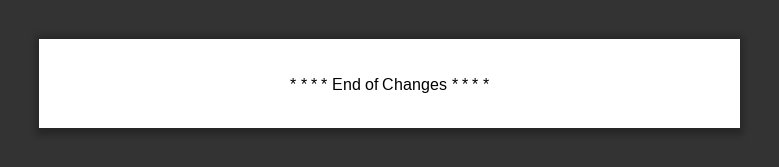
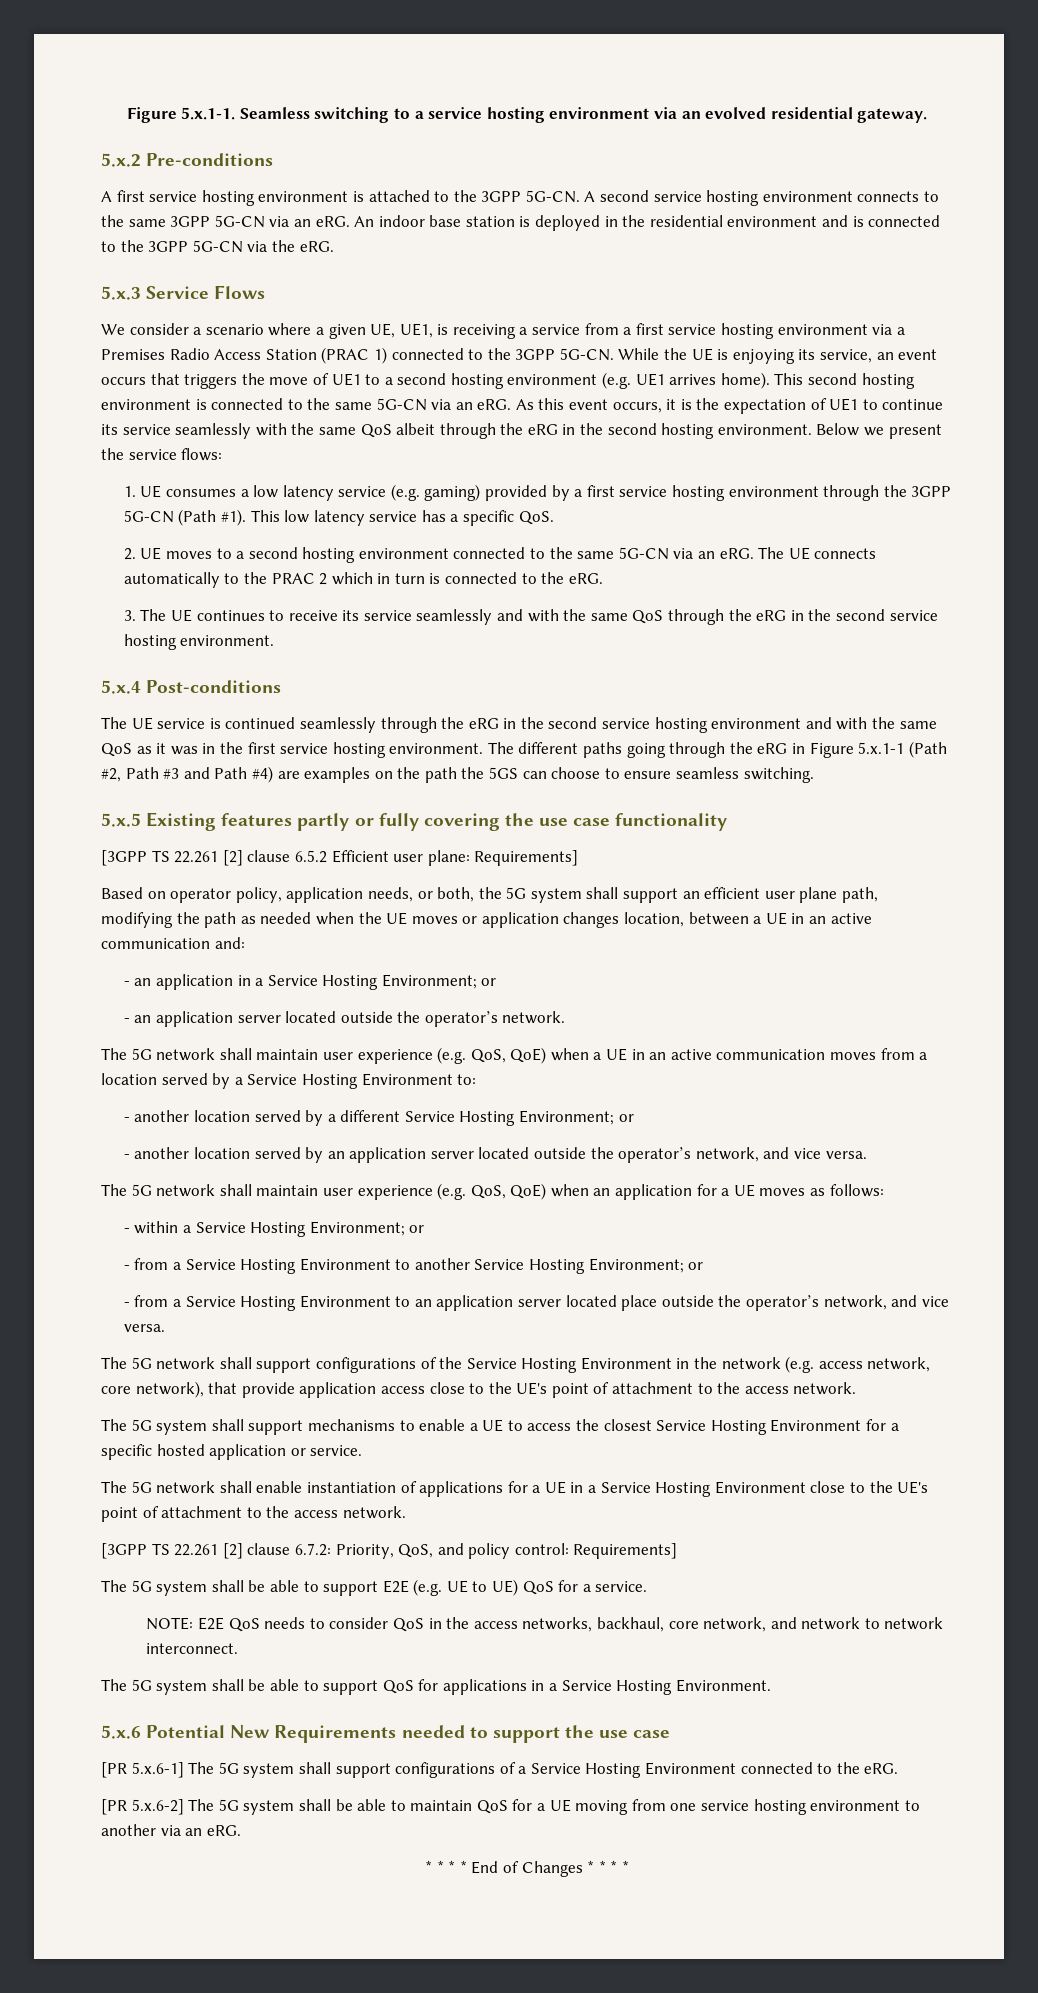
+ Figure 5.x.1-1. Seamless switching to a service hosting environment via an evolved residential gateway.
+ 5.x.2 Pre-conditions
+ A first service hosting environment is attached to the 3GPP 5G-CN. A second service hosting environment connects to the same 3GPP 5G-CN via an eRG. An indoor base station is deployed in the residential environment and is connected to the 3GPP 5G-CN via the eRG.
+ 5.x.3 Service Flows
+ We consider a scenario where a given UE, UE1, is receiving a service from a first service hosting environment via a Premises Radio Access Station (PRAC 1) connected to the 3GPP 5G-CN. While the UE is enjoying its service, an event occurs that triggers the move of UE1 to a second hosting environment (e.g. UE1 arrives home). This second hosting environment is connected to the same 5G-CN via an eRG. As this event occurs, it is the expectation of UE1 to continue its service seamlessly with the same QoS albeit through the eRG in the second hosting environment. Below we present the service flows:
+ 1. UE consumes a low latency service (e.g. gaming) provided by a first service hosting environment through the 3GPP 5G-CN (Path #1). This low latency service has a specific QoS.
+ 2. UE moves to a second hosting environment connected to the same 5G-CN via an eRG. The UE connects automatically to the PRAC 2 which in turn is connected to the eRG.
+ 3. The UE continues to receive its service seamlessly and with the same QoS through the eRG in the second service hosting environment.
+ 5.x.4 Post-conditions
+ The UE service is continued seamlessly through the eRG in the second service hosting environment and with the same QoS as it was in the first service hosting environment. The different paths going through the eRG in Figure 5.x.1-1 (Path #2, Path #3 and Path #4) are examples on the path the 5GS can choose to ensure seamless switching.
+ 5.x.5 Existing features partly or fully covering the use case functionality
+ [3GPP TS 22.261 [2] clause 6.5.2 Efficient user plane: Requirements]
+ Based on operator policy, application needs, or both, the 5G system shall support an efficient user plane path, modifying the path as needed when the UE moves or application changes location, between a UE in an active communication and:
+ - an application in a Service Hosting Environment; or
+ - an application server located outside the operator’s network.
+ The 5G network shall maintain user experience (e.g. QoS, QoE) when a UE in an active communication moves from a location served by a Service Hosting Environment to:
+ - another location served by a different Service Hosting Environment; or
+ - another location served by an application server located outside the operator’s network, and vice versa.
+ The 5G network shall maintain user experience (e.g. QoS, QoE) when an application for a UE moves as follows:
+ - within a Service Hosting Environment; or
+ - from a Service Hosting Environment to another Service Hosting Environment; or
+ - from a Service Hosting Environment to an application server located place outside the operator’s network, and vice versa.
+ The 5G network shall support configurations of the Service Hosting Environment in the network (e.g. access network, core network), that provide application access close to the UE's point of attachment to the access network.
+ The 5G system shall support mechanisms to enable a UE to access the closest Service Hosting Environment for a specific hosted application or service.
+ The 5G network shall enable instantiation of applications for a UE in a Service Hosting Environment close to the UE's point of attachment to the access network.
+ [3GPP TS 22.261 [2] clause 6.7.2: Priority, QoS, and policy control: Requirements]
+ The 5G system shall be able to support E2E (e.g. UE to UE) QoS for a service.
+ NOTE: E2E QoS needs to consider QoS in the access networks, backhaul, core network, and network to network interconnect.
+ The 5G system shall be able to support QoS for applications in a Service Hosting Environment.
+ 5.x.6 Potential New Requirements needed to support the use case
+ [PR 5.x.6-1] The 5G system shall support configurations of a Service Hosting Environment connected to the eRG.
+ [PR 5.x.6-2] The 5G system shall be able to maintain QoS for a UE moving from one service hosting environment to another via an eRG.

